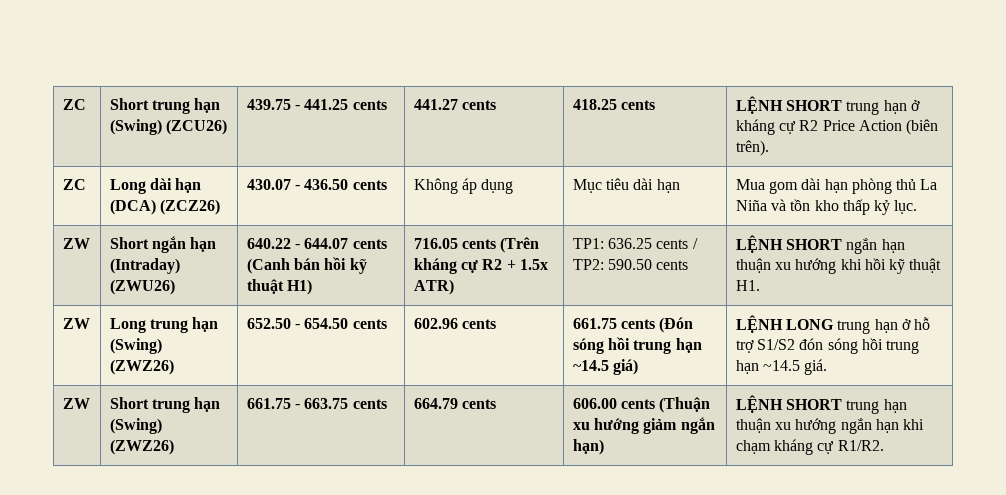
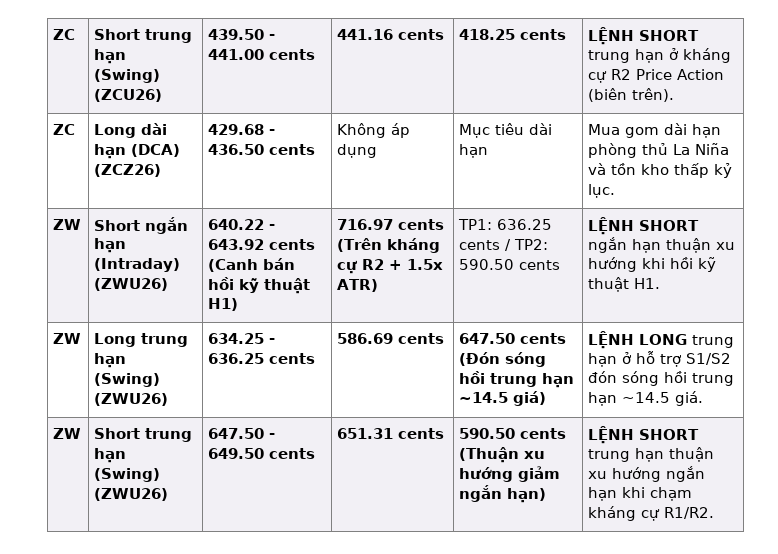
- ZC | Short trung hạn (Swing) (ZCU26) | 439.75 - 441.25 cents | 441.27 cents | 418.25 cents | LỆNH SHORT trung hạn ở kháng cự R2 Price Action (biên trên).
+ ZC | Short trung hạn (Swing) (ZCU26) | 439.50 - 441.00 cents | 441.16 cents | 418.25 cents | LỆNH SHORT trung hạn ở kháng cự R2 Price Action (biên trên).
- ZC | Long dài hạn (DCA) (ZCZ26) | 430.07 - 436.50 cents | Không áp dụng | Mục tiêu dài hạn | Mua gom dài hạn phòng thủ La Niña và tồn kho thấp kỷ lục.
+ ZC | Long dài hạn (DCA) (ZCZ26) | 429.68 - 436.50 cents | Không áp dụng | Mục tiêu dài hạn | Mua gom dài hạn phòng thủ La Niña và tồn kho thấp kỷ lục.
- 640.22 - 644.07 cents (Canh bán hồi kỹ thuật H1)
+ 640.22 - 643.92 cents (Canh bán hồi kỹ thuật H1)
- 716.05 cents (Trên kháng cự R2 + 1.5x ATR)
+ 716.97 cents (Trên kháng cự R2 + 1.5x ATR)
- ZW | Long trung hạn (Swing) (ZWZ26) | 652.50 - 654.50 cents | 602.96 cents | 661.75 cents (Đón sóng hồi trung hạn ~14.5 giá) | LỆNH LONG trung hạn ở hỗ trợ S1/S2 đón sóng hồi trung hạn ~14.5 giá.
+ ZW | Long trung hạn (Swing) (ZWU26) | 634.25 - 636.25 cents | 586.69 cents | 647.50 cents (Đón sóng hồi trung hạn ~14.5 giá) | LỆNH LONG trung hạn ở hỗ trợ S1/S2 đón sóng hồi trung hạn ~14.5 giá.
- ZW | Short trung hạn (Swing) (ZWZ26) | 661.75 - 663.75 cents | 664.79 cents | 606.00 cents (Thuận xu hướng giảm ngắn hạn) | LỆNH SHORT trung hạn thuận xu hướng ngắn hạn khi chạm kháng cự R1/R2.
+ ZW | Short trung hạn (Swing) (ZWU26) | 647.50 - 649.50 cents | 651.31 cents | 590.50 cents (Thuận xu hướng giảm ngắn hạn) | LỆNH SHORT trung hạn thuận xu hướng ngắn hạn khi chạm kháng cự R1/R2.

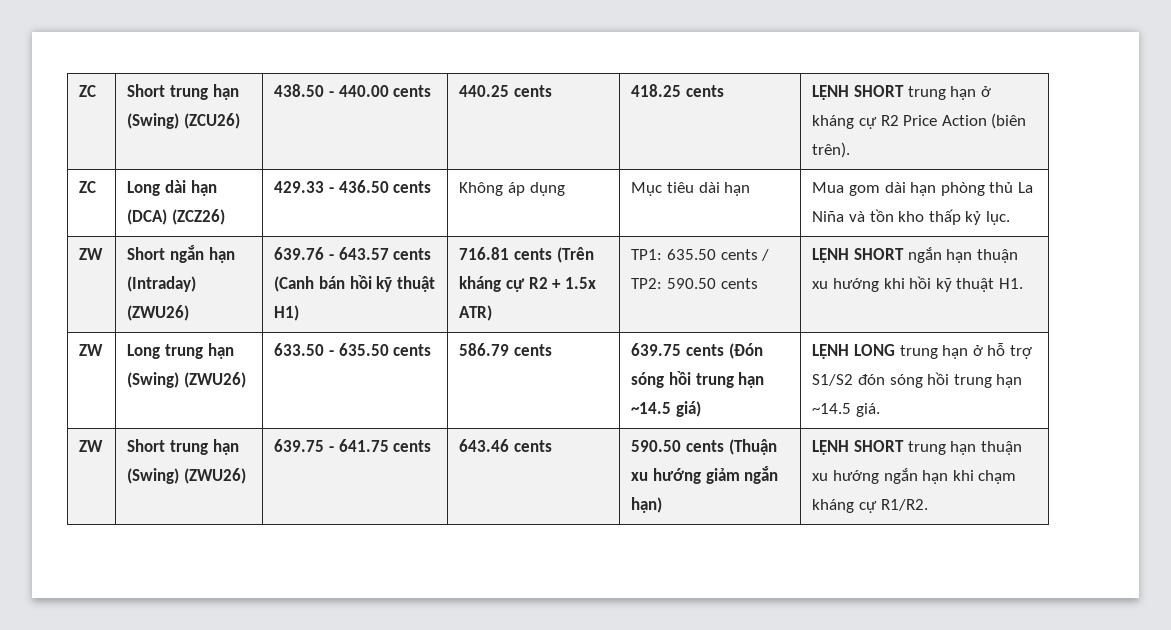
- ZC | Short trung hạn (Swing) (ZCU26) | 439.50 - 441.00 cents | 441.16 cents | 418.25 cents | LỆNH SHORT trung hạn ở kháng cự R2 Price Action (biên trên).
+ ZC | Short trung hạn (Swing) (ZCU26) | 438.50 - 440.00 cents | 440.25 cents | 418.25 cents | LỆNH SHORT trung hạn ở kháng cự R2 Price Action (biên trên).
- ZC | Long dài hạn (DCA) (ZCZ26) | 429.68 - 436.50 cents | Không áp dụng | Mục tiêu dài hạn | Mua gom dài hạn phòng thủ La Niña và tồn kho thấp kỷ lục.
+ ZC | Long dài hạn (DCA) (ZCZ26) | 429.33 - 436.50 cents | Không áp dụng | Mục tiêu dài hạn | Mua gom dài hạn phòng thủ La Niña và tồn kho thấp kỷ lục.
- 640.22 - 643.92 cents (Canh bán hồi kỹ thuật H1)
+ 639.76 - 643.57 cents (Canh bán hồi kỹ thuật H1)
- 716.97 cents (Trên kháng cự R2 + 1.5x ATR)
+ 716.81 cents (Trên kháng cự R2 + 1.5x ATR)
- TP1: 636.25 cents / TP2: 590.50 cents
+ TP1: 635.50 cents / TP2: 590.50 cents
- ZW | Long trung hạn (Swing) (ZWU26) | 634.25 - 636.25 cents | 586.69 cents | 647.50 cents (Đón sóng hồi trung hạn ~14.5 giá) | LỆNH LONG trung hạn ở hỗ trợ S1/S2 đón sóng hồi trung hạn ~14.5 giá.
+ ZW | Long trung hạn (Swing) (ZWU26) | 633.50 - 635.50 cents | 586.79 cents | 639.75 cents (Đón sóng hồi trung hạn ~14.5 giá) | LỆNH LONG trung hạn ở hỗ trợ S1/S2 đón sóng hồi trung hạn ~14.5 giá.
- ZW | Short trung hạn (Swing) (ZWU26) | 647.50 - 649.50 cents | 651.31 cents | 590.50 cents (Thuận xu hướng giảm ngắn hạn) | LỆNH SHORT trung hạn thuận xu hướng ngắn hạn khi chạm kháng cự R1/R2.
+ ZW | Short trung hạn (Swing) (ZWU26) | 639.75 - 641.75 cents | 643.46 cents | 590.50 cents (Thuận xu hướng giảm ngắn hạn) | LỆNH SHORT trung hạn thuận xu hướng ngắn hạn khi chạm kháng cự R1/R2.

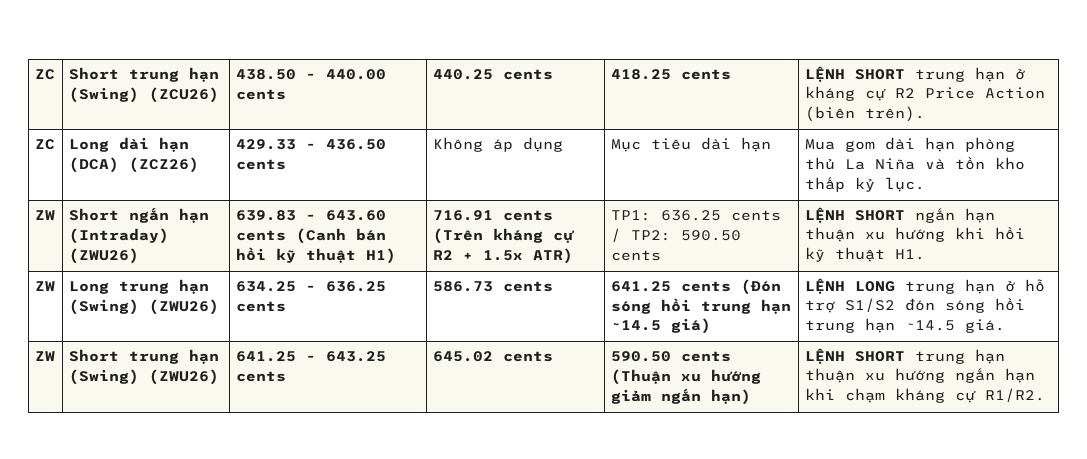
- 639.76 - 643.57 cents (Canh bán hồi kỹ thuật H1)
+ 639.83 - 643.60 cents (Canh bán hồi kỹ thuật H1)
- 716.81 cents (Trên kháng cự R2 + 1.5x ATR)
+ 716.91 cents (Trên kháng cự R2 + 1.5x ATR)
- TP1: 635.50 cents / TP2: 590.50 cents
+ TP1: 636.25 cents / TP2: 590.50 cents
- ZW | Long trung hạn (Swing) (ZWU26) | 633.50 - 635.50 cents | 586.79 cents | 639.75 cents (Đón sóng hồi trung hạn ~14.5 giá) | LỆNH LONG trung hạn ở hỗ trợ S1/S2 đón sóng hồi trung hạn ~14.5 giá.
+ ZW | Long trung hạn (Swing) (ZWU26) | 634.25 - 636.25 cents | 586.73 cents | 641.25 cents (Đón sóng hồi trung hạn ~14.5 giá) | LỆNH LONG trung hạn ở hỗ trợ S1/S2 đón sóng hồi trung hạn ~14.5 giá.
- ZW | Short trung hạn (Swing) (ZWU26) | 639.75 - 641.75 cents | 643.46 cents | 590.50 cents (Thuận xu hướng giảm ngắn hạn) | LỆNH SHORT trung hạn thuận xu hướng ngắn hạn khi chạm kháng cự R1/R2.
+ ZW | Short trung hạn (Swing) (ZWU26) | 641.25 - 643.25 cents | 645.02 cents | 590.50 cents (Thuận xu hướng giảm ngắn hạn) | LỆNH SHORT trung hạn thuận xu hướng ngắn hạn khi chạm kháng cự R1/R2.

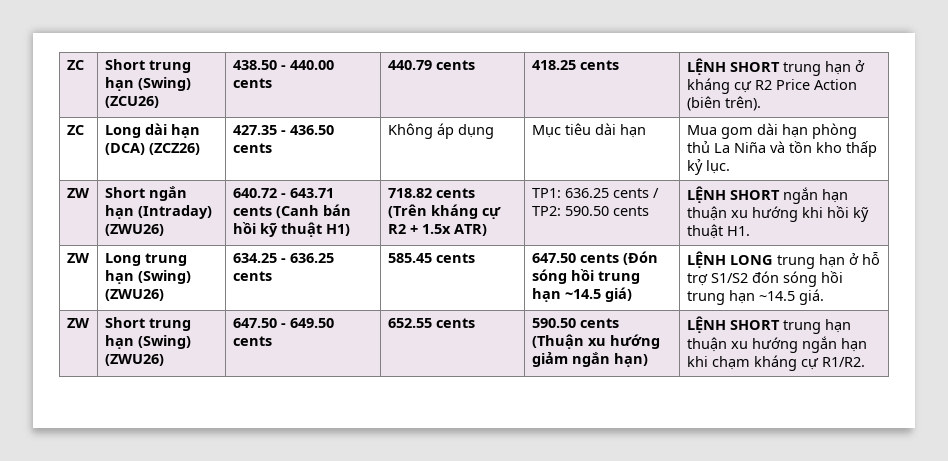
- ZC | Short trung hạn (Swing) (ZCU26) | 438.50 - 440.00 cents | 440.25 cents | 418.25 cents | LỆNH SHORT trung hạn ở kháng cự R2 Price Action (biên trên).
+ ZC | Short trung hạn (Swing) (ZCU26) | 438.50 - 440.00 cents | 440.79 cents | 418.25 cents | LỆNH SHORT trung hạn ở kháng cự R2 Price Action (biên trên).
- ZC | Long dài hạn (DCA) (ZCZ26) | 429.33 - 436.50 cents | Không áp dụng | Mục tiêu dài hạn | Mua gom dài hạn phòng thủ La Niña và tồn kho thấp kỷ lục.
+ ZC | Long dài hạn (DCA) (ZCZ26) | 427.35 - 436.50 cents | Không áp dụng | Mục tiêu dài hạn | Mua gom dài hạn phòng thủ La Niña và tồn kho thấp kỷ lục.
- 639.83 - 643.60 cents (Canh bán hồi kỹ thuật H1)
+ 640.72 - 643.71 cents (Canh bán hồi kỹ thuật H1)
- 716.91 cents (Trên kháng cự R2 + 1.5x ATR)
+ 718.82 cents (Trên kháng cự R2 + 1.5x ATR)
- ZW | Long trung hạn (Swing) (ZWU26) | 634.25 - 636.25 cents | 586.73 cents | 641.25 cents (Đón sóng hồi trung hạn ~14.5 giá) | LỆNH LONG trung hạn ở hỗ trợ S1/S2 đón sóng hồi trung hạn ~14.5 giá.
+ ZW | Long trung hạn (Swing) (ZWU26) | 634.25 - 636.25 cents | 585.45 cents | 647.50 cents (Đón sóng hồi trung hạn ~14.5 giá) | LỆNH LONG trung hạn ở hỗ trợ S1/S2 đón sóng hồi trung hạn ~14.5 giá.
- ZW | Short trung hạn (Swing) (ZWU26) | 641.25 - 643.25 cents | 645.02 cents | 590.50 cents (Thuận xu hướng giảm ngắn hạn) | LỆNH SHORT trung hạn thuận xu hướng ngắn hạn khi chạm kháng cự R1/R2.
+ ZW | Short trung hạn (Swing) (ZWU26) | 647.50 - 649.50 cents | 652.55 cents | 590.50 cents (Thuận xu hướng giảm ngắn hạn) | LỆNH SHORT trung hạn thuận xu hướng ngắn hạn khi chạm kháng cự R1/R2.

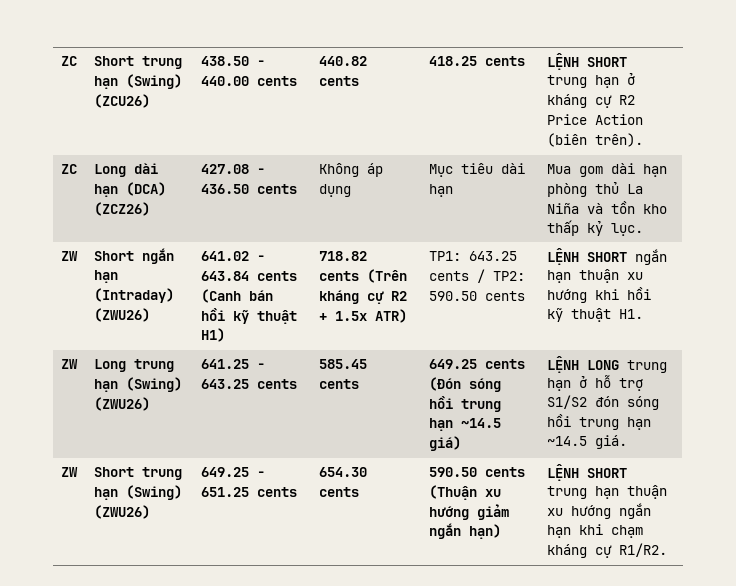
- ZC | Short trung hạn (Swing) (ZCU26) | 438.50 - 440.00 cents | 440.79 cents | 418.25 cents | LỆNH SHORT trung hạn ở kháng cự R2 Price Action (biên trên).
+ ZC | Short trung hạn (Swing) (ZCU26) | 438.50 - 440.00 cents | 440.82 cents | 418.25 cents | LỆNH SHORT trung hạn ở kháng cự R2 Price Action (biên trên).
- ZC | Long dài hạn (DCA) (ZCZ26) | 427.35 - 436.50 cents | Không áp dụng | Mục tiêu dài hạn | Mua gom dài hạn phòng thủ La Niña và tồn kho thấp kỷ lục.
+ ZC | Long dài hạn (DCA) (ZCZ26) | 427.08 - 436.50 cents | Không áp dụng | Mục tiêu dài hạn | Mua gom dài hạn phòng thủ La Niña và tồn kho thấp kỷ lục.
- 640.72 - 643.71 cents (Canh bán hồi kỹ thuật H1)
+ 641.02 - 643.84 cents (Canh bán hồi kỹ thuật H1)
- TP1: 636.25 cents / TP2: 590.50 cents
+ TP1: 643.25 cents / TP2: 590.50 cents
- ZW | Long trung hạn (Swing) (ZWU26) | 634.25 - 636.25 cents | 585.45 cents | 647.50 cents (Đón sóng hồi trung hạn ~14.5 giá) | LỆNH LONG trung hạn ở hỗ trợ S1/S2 đón sóng hồi trung hạn ~14.5 giá.
+ ZW | Long trung hạn (Swing) (ZWU26) | 641.25 - 643.25 cents | 585.45 cents | 649.25 cents (Đón sóng hồi trung hạn ~14.5 giá) | LỆNH LONG trung hạn ở hỗ trợ S1/S2 đón sóng hồi trung hạn ~14.5 giá.
- ZW | Short trung hạn (Swing) (ZWU26) | 647.50 - 649.50 cents | 652.55 cents | 590.50 cents (Thuận xu hướng giảm ngắn hạn) | LỆNH SHORT trung hạn thuận xu hướng ngắn hạn khi chạm kháng cự R1/R2.
+ ZW | Short trung hạn (Swing) (ZWU26) | 649.25 - 651.25 cents | 654.30 cents | 590.50 cents (Thuận xu hướng giảm ngắn hạn) | LỆNH SHORT trung hạn thuận xu hướng ngắn hạn khi chạm kháng cự R1/R2.

